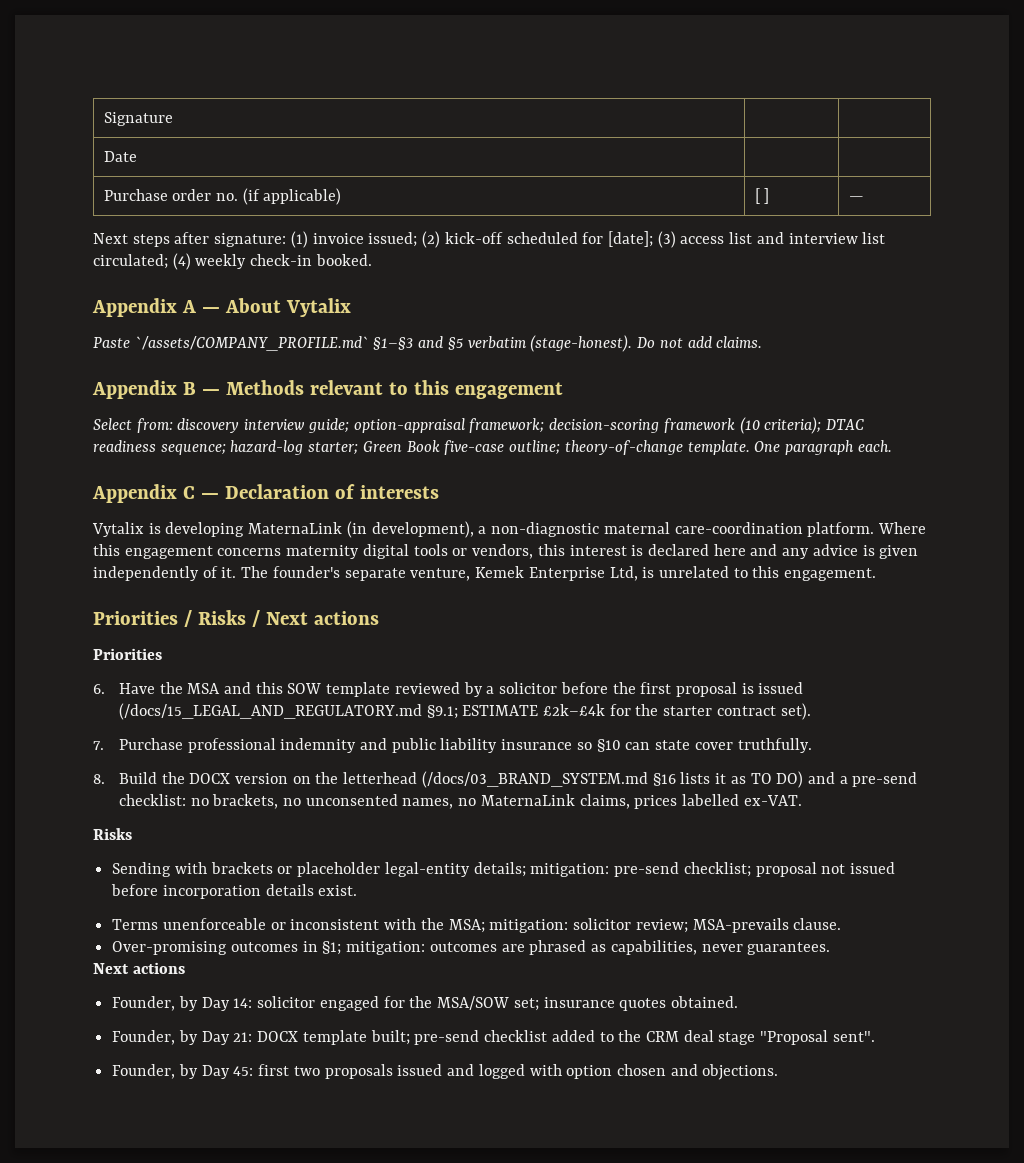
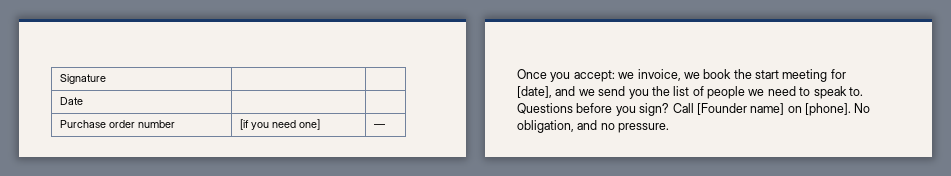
- Purchase order no. (if applicable) | [ ] | —
- Next steps after signature: (1) invoice issued; (2) kick-off scheduled for [date]; (3) access list and interview list circulated; (4) weekly check-in booked.
- Appendix A — About Vytalix
- Paste `/assets/COMPANY_PROFILE.md` §1–§3 and §5 verbatim (stage-honest). Do not add claims.
- Appendix B — Methods relevant to this engagement
- Select from: discovery interview guide; option-appraisal framework; decision-scoring framework (10 criteria); DTAC readiness sequence; hazard-log starter; Green Book five-case outline; theory-of-change template. One paragraph each.
- Appendix C — Declaration of interests
- Vytalix is developing MaternaLink (in development), a non-diagnostic maternal care-coordination platform. Where this engagement concerns maternity digital tools or vendors, this interest is declared here and any advice is given independently of it. The founder's separate venture, Kemek Enterprise Ltd, is unrelated to this engagement.
- Priorities / Risks / Next actions
- Priorities
- 6. Have the MSA and this SOW template reviewed by a solicitor before the first proposal is issued (/docs/15_LEGAL_AND_REGULATORY.md §9.1; ESTIMATE £2k–£4k for the starter contract set).
- 7. Purchase professional indemnity and public liability insurance so §10 can state cover truthfully.
- 8. Build the DOCX version on the letterhead (/docs/03_BRAND_SYSTEM.md §16 lists it as TO DO) and a pre-send checklist: no brackets, no unconsented names, no MaternaLink claims, prices labelled ex-VAT.
- Risks
- Sending with brackets or placeholder legal-entity details; mitigation: pre-send checklist; proposal not issued before incorporation details exist.
- Terms unenforceable or inconsistent with the MSA; mitigation: solicitor review; MSA-prevails clause.
- Over-promising outcomes in §1; mitigation: outcomes are phrased as capabilities, never guarantees.
- Next actions
- Founder, by Day 14: solicitor engaged for the MSA/SOW set; insurance quotes obtained.
- Founder, by Day 21: DOCX template built; pre-send checklist added to the CRM deal stage "Proposal sent".
- Founder, by Day 45: first two proposals issued and logged with option chosen and objections.
+ Purchase order number | [if you need one] | —
+ Once you accept: we invoice, we book the start meeting for [date], and we send you the list of people we need to speak to. Questions before you sign? Call [Founder name] on [phone]. No obligation, and no pressure.

